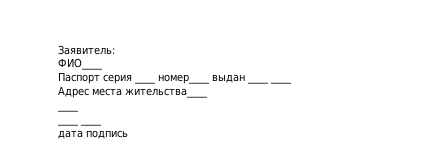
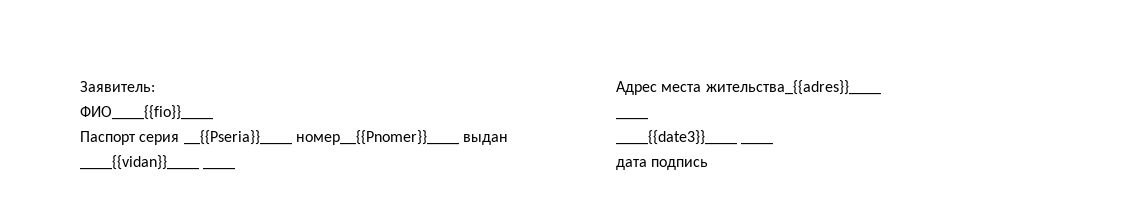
- ФИО____
+ ФИО____{{fio}}____
- Паспорт серия ____ номер____ выдан ____ ____
+ Паспорт серия __{{Pseria}}____ номер__{{Pnomer}}____ выдан ____{{vidan}}____ ____
- Адрес места жительства____
+ Адрес места жительства_{{adres}}____
  ____
- ____ ____
+ ____{{date3}}____ ____

